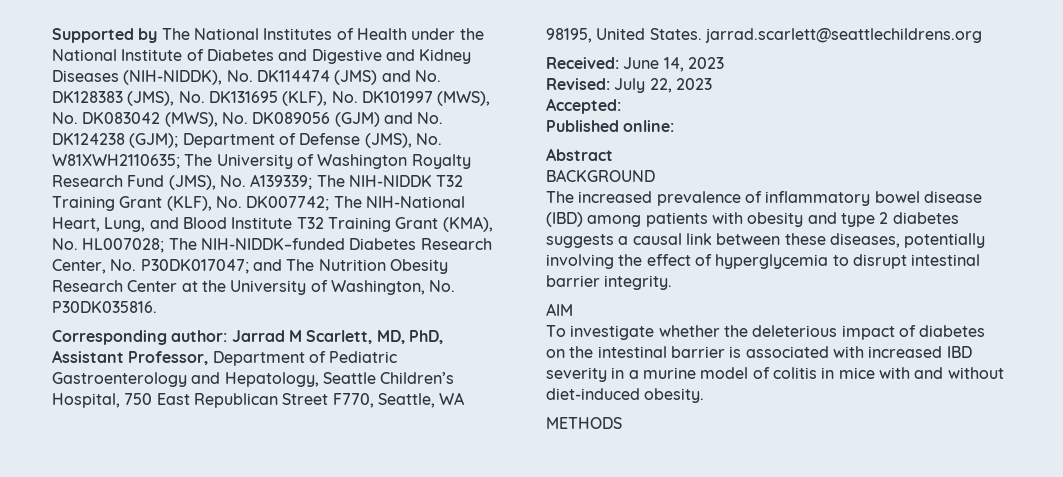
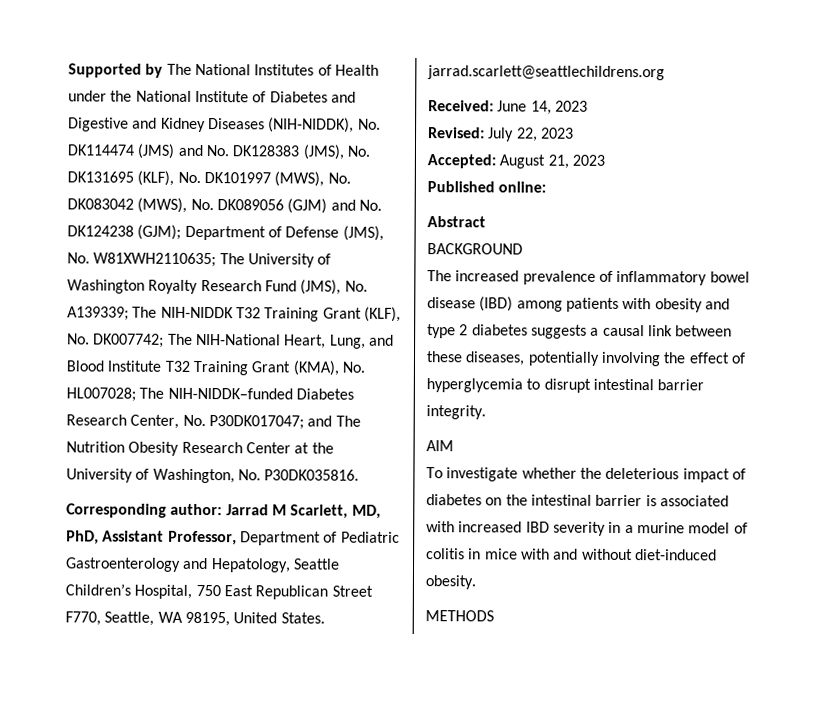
- Accepted:
+ Accepted: August 21, 2023

